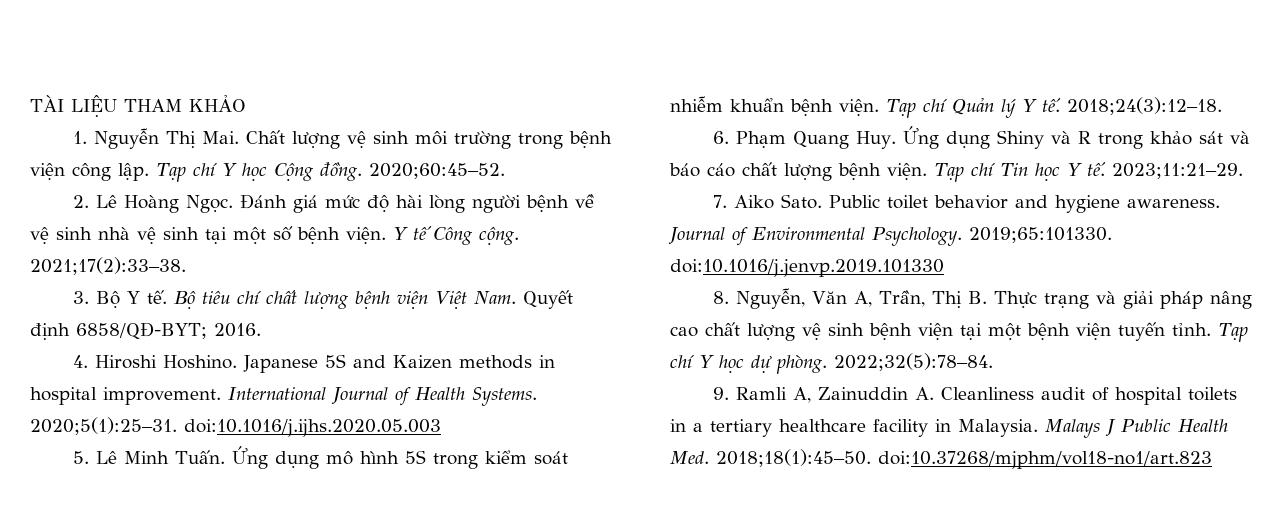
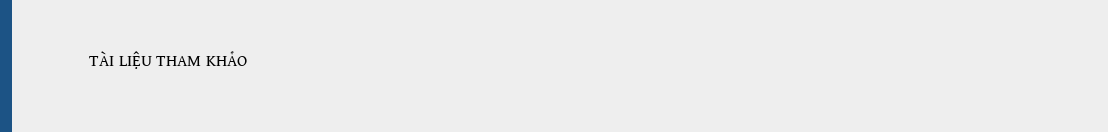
- 1. Nguyễn Thị Mai. Chất lượng vệ sinh môi trường trong bệnh viện công lập. Tạp chí Y học Cộng đồng. 2020;60:45–52.
- 2. Lê Hoàng Ngọc. Đánh giá mức độ hài lòng người bệnh về vệ sinh nhà vệ sinh tại một số bệnh viện. Y tế Công cộng. 2021;17(2):33–38.
- 3. Bộ Y tế. Bộ tiêu chí chất lượng bệnh viện Việt Nam. Quyết định 6858/QĐ-BYT; 2016.
- 4. Hiroshi Hoshino. Japanese 5S and Kaizen methods in hospital improvement. International Journal of Health Systems. 2020;5(1):25–31. doi:10.1016/j.ijhs.2020.05.003
- 5. Lê Minh Tuấn. Ứng dụng mô hình 5S trong kiểm soát nhiễm khuẩn bệnh viện. Tạp chí Quản lý Y tế. 2018;24(3):12–18.
- 6. Phạm Quang Huy. Ứng dụng Shiny và R trong khảo sát và báo cáo chất lượng bệnh viện. Tạp chí Tin học Y tế. 2023;11:21–29.
- 7. Aiko Sato. Public toilet behavior and hygiene awareness. Journal of Environmental Psychology. 2019;65:101330. doi:10.1016/j.jenvp.2019.101330
- 8. Nguyễn, Văn A, Trần, Thị B. Thực trạng và giải pháp nâng cao chất lượng vệ sinh bệnh viện tại một bệnh viện tuyến tỉnh. Tạp chí Y học dự phòng. 2022;32(5):78–84.
- 9. Ramli A, Zainuddin A. Cleanliness audit of hospital toilets in a tertiary healthcare facility in Malaysia. Malays J Public Health Med. 2018;18(1):45–50. doi:10.37268/mjphm/vol18-no1/art.823

